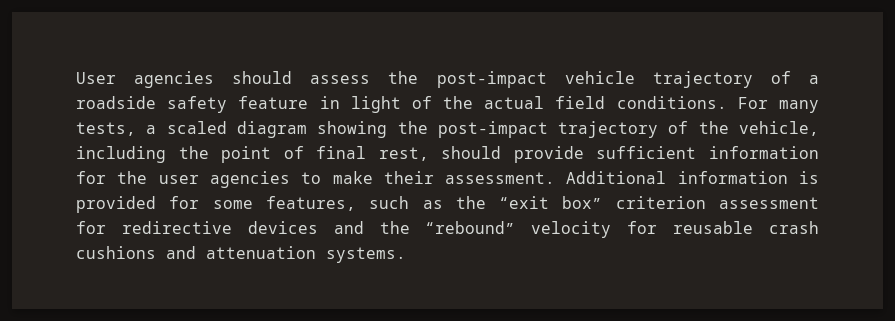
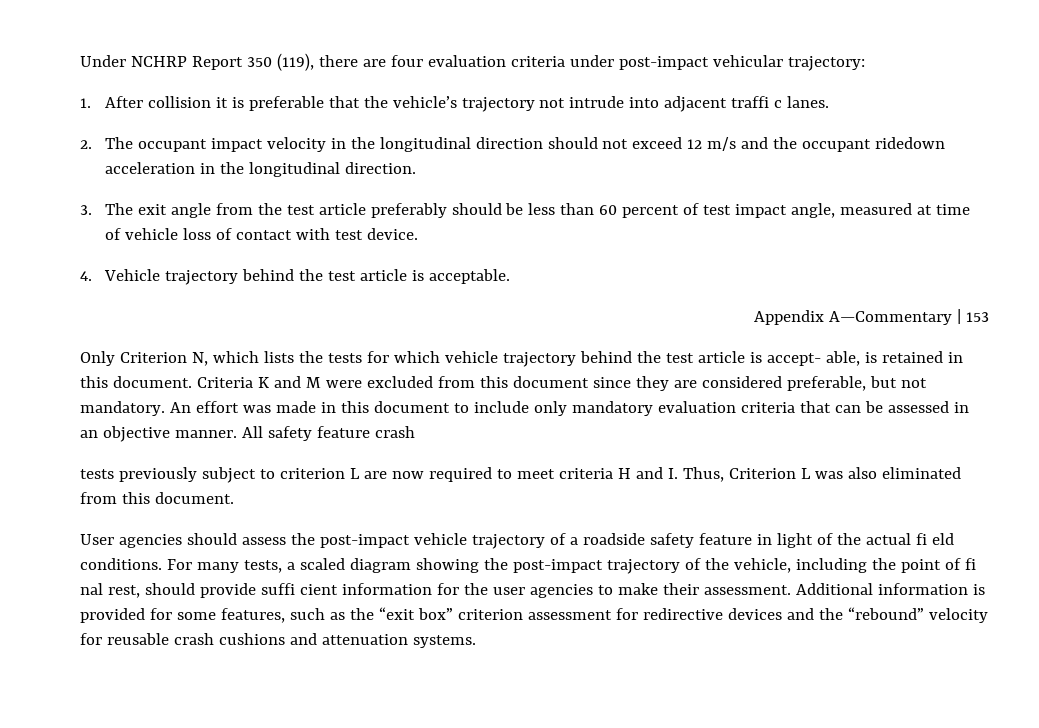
+ Under NCHRP Report 350 (119), there are four evaluation criteria under post-impact vehicular trajectory:
+ 1. After collision it is preferable that the vehicle’s trajectory not intrude into adjacent traffi c lanes.
+ 2. The occupant impact velocity in the longitudinal direction should not exceed 12 m/s and the occupant ridedown acceleration in the longitudinal direction.
+ 3. The exit angle from the test article preferably should be less than 60 percent of test impact angle, measured at time of vehicle loss of contact with test device.
+ 4. Vehicle trajectory behind the test article is acceptable.
+ Appendix A—Commentary | 153
+ Only Criterion N, which lists the tests for which vehicle trajectory behind the test article is accept- able, is retained in this document. Criteria K and M were excluded from this document since they are considered preferable, but not mandatory. An effort was made in this document to include only mandatory evaluation criteria that can be assessed in an objective manner. All safety feature crash
+ tests previously subject to criterion L are now required to meet criteria H and I. Thus, Criterion L was also eliminated from this document.
- User agencies should assess the post-impact vehicle trajectory of a roadside safety feature in light of the actual field conditions.
+ User agencies should assess the post-impact vehicle trajectory of a roadside safety feature in light of the actual fi eld conditions.
- For many tests, a scaled diagram showing the post-impact trajectory of the vehicle, including the point of final rest, should provide sufficient information for the user agencies to make their assessment.
+ For many tests, a scaled diagram showing the post-impact trajectory of the vehicle, including the point of fi nal rest, should provide suffi cient information for the user agencies to make their assessment.

